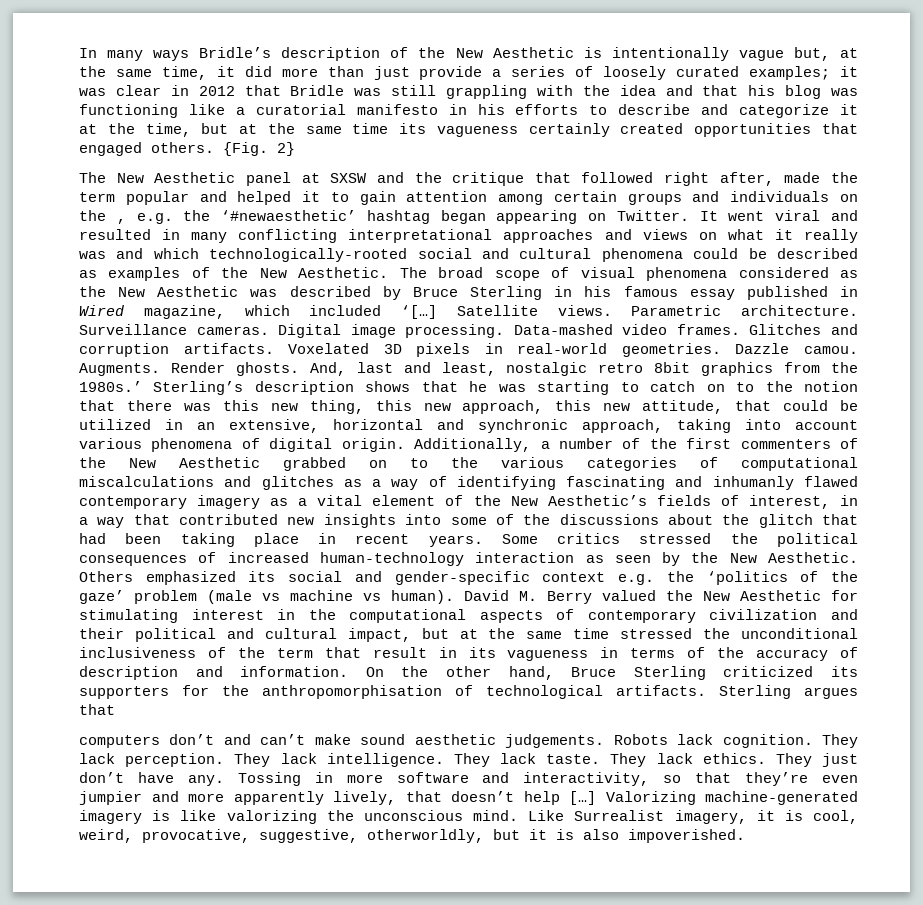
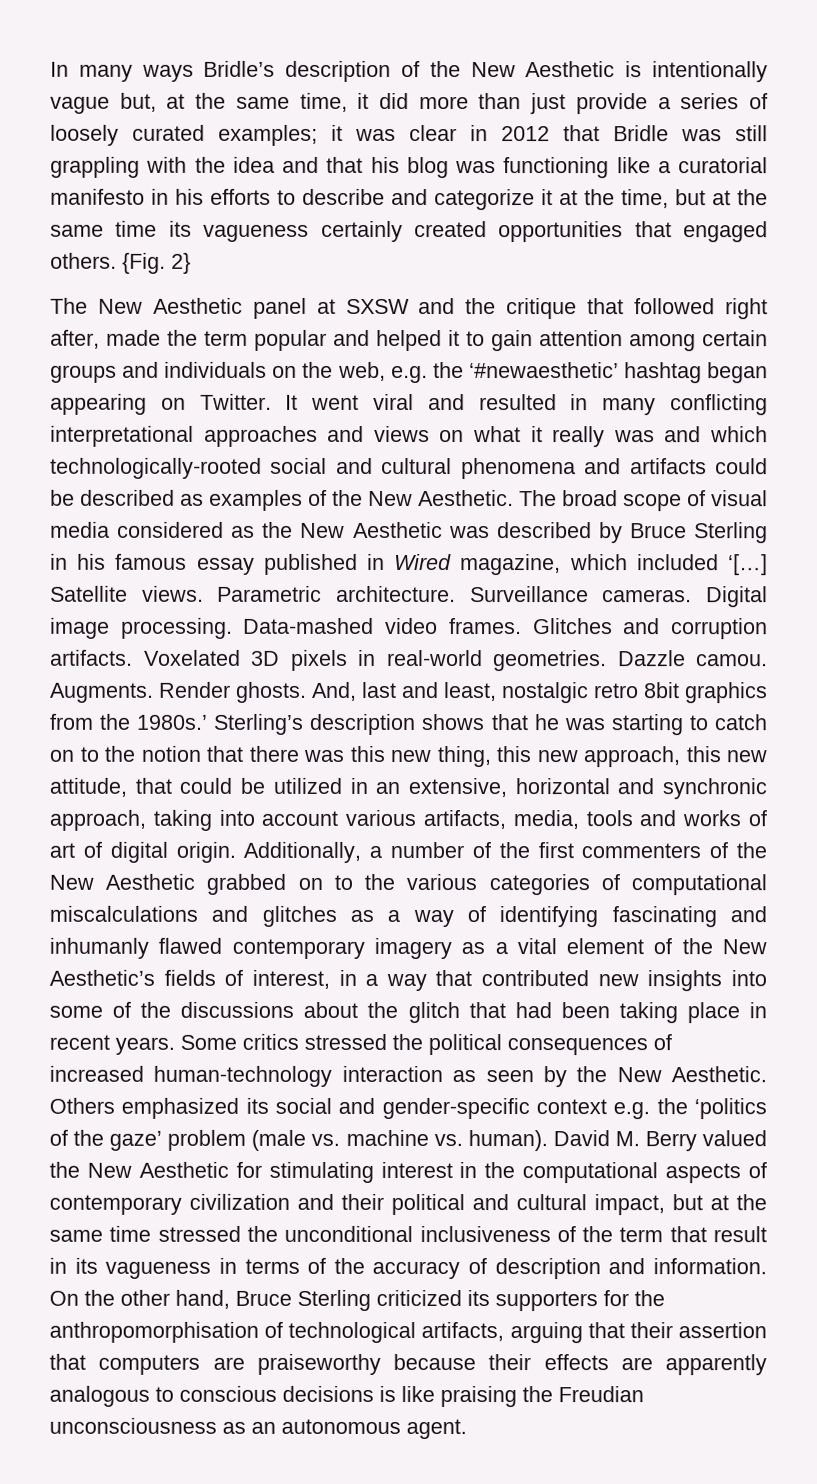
- The New Aesthetic panel at SXSW and the critique that followed right after, made the term popular and helped it to gain attention among certain groups and individuals on the , e.g. the ‘#newaesthetic’ hashtag began appearing on Twitter.
+ The New Aesthetic panel at SXSW and the critique that followed right after, made the term popular and helped it to gain attention among certain groups and individuals on the web, e.g. the ‘#newaesthetic’ hashtag began appearing on Twitter.
- It went viral and resulted in many conflicting interpretational approaches and views on what it really was and which technologically-rooted social and cultural phenomena could be described as examples of the New Aesthetic.
+ It went viral and resulted in many conflicting interpretational approaches and views on what it really was and which technologically-rooted social and cultural phenomena and artifacts could be described as examples of the New Aesthetic.
- The broad scope of visual phenomena considered as the New Aesthetic was described by Bruce Sterling in his famous essay published in Wired magazine, which included ‘[…]
+ The broad scope of visual media considered as the New Aesthetic was described by Bruce Sterling in his famous essay published in Wired magazine, which included ‘[…]
- Sterling’s description shows that he was starting to catch on to the notion that there was this new thing, this new approach, this new attitude, that could be utilized in an extensive, horizontal and synchronic approach, taking into account various phenomena of digital origin.
+ Sterling’s description shows that he was starting to catch on to the notion that there was this new thing, this new approach, this new attitude, that could be utilized in an extensive, horizontal and synchronic approach, taking into account various artifacts, media, tools and works of art of digital origin.
- Others emphasized its social and gender-specific context e.g. the ‘politics of the gaze’ problem (male vs machine vs human).
+ Others emphasized its social and gender-specific context e.g. the ‘politics of the gaze’ problem (male vs. machine vs. human).
- On the other hand, Bruce Sterling criticized its supporters for the anthropomorphisation of technological artifacts. Sterling argues that
- computers don’t and can’t make sound aesthetic judgements. Robots lack cognition. They lack perception. They lack intelligence. They lack taste. They lack ethics. They just don’t have any. Tossing in more software and interactivity, so that they’re even jumpier and more apparently lively, that doesn’t help […] Valorizing machine-generated imagery is like valorizing the unconscious mind. Like Surrealist imagery, it is cool, weird, provocative, suggestive, otherworldly, but it is also impoverished.
+ On the other hand, Bruce Sterling criticized its supporters for the anthropomorphisation of technological artifacts, arguing that their assertion that computers are praiseworthy because their effects are apparently analogous to conscious decisions is like praising the Freudian unconsciousness as an autonomous agent.

